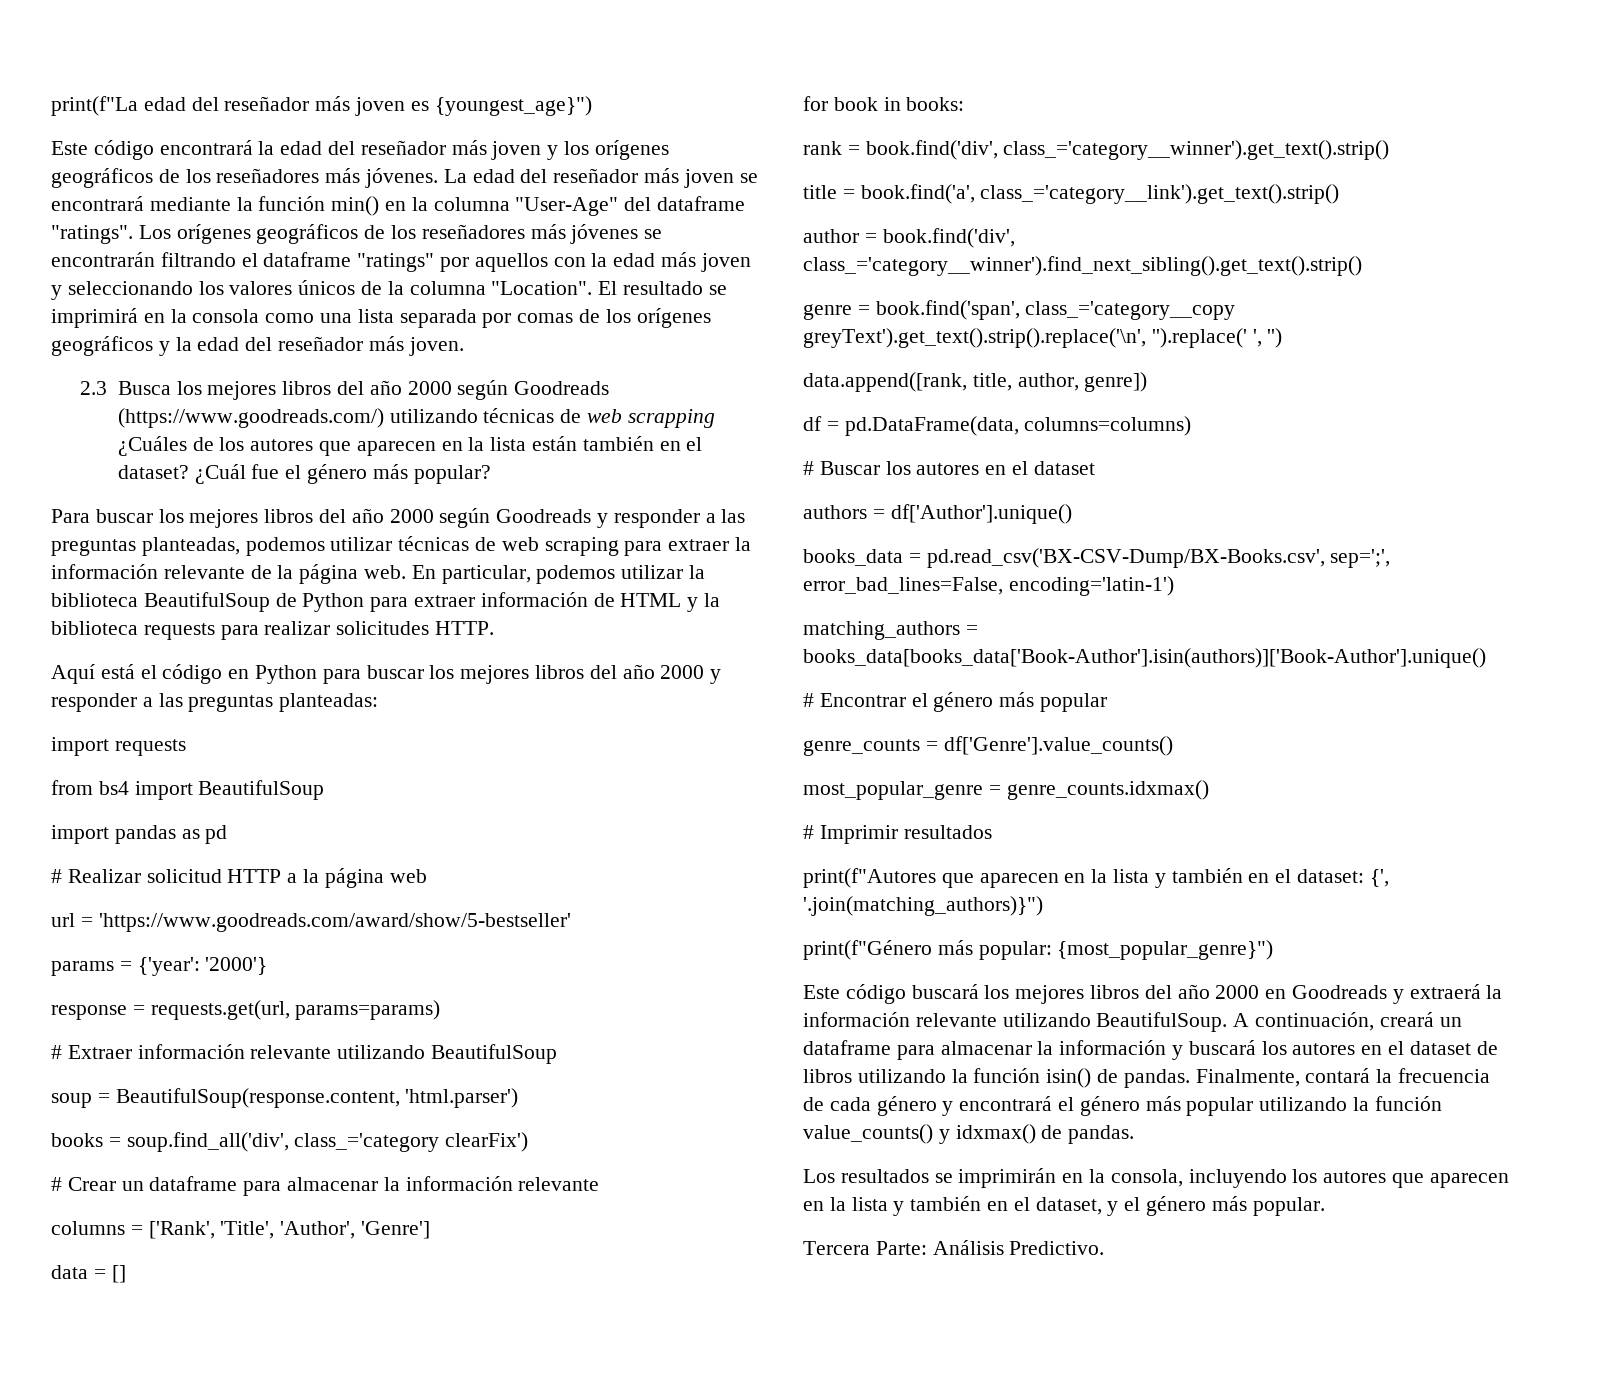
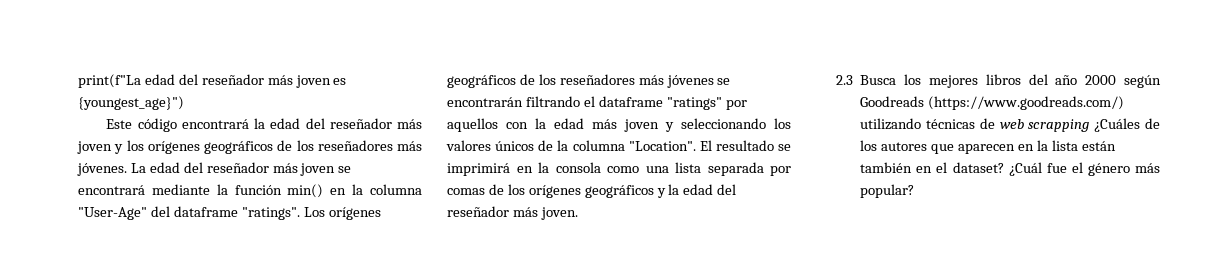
- Para buscar los mejores libros del año 2000 según Goodreads y responder a las preguntas planteadas, podemos utilizar técnicas de web scraping para extraer la información relevante de la página web. En particular, podemos utilizar la biblioteca BeautifulSoup de Python para extraer información de HTML y la biblioteca requests para realizar solicitudes HTTP.
- Aquí está el código en Python para buscar los mejores libros del año 2000 y responder a las preguntas planteadas:
- import requests
- from bs4 import BeautifulSoup
- import pandas as pd
- # Realizar solicitud HTTP a la página web
- url = 'https://www.goodreads.com/award/show/5-bestseller'
- params = {'year': '2000'}
- response = requests.get(url, params=params)
- # Extraer información relevante utilizando BeautifulSoup
- soup = BeautifulSoup(response.content, 'html.parser')
- books = soup.find_all('div', class_='category clearFix')
- # Crear un dataframe para almacenar la información relevante
- columns = ['Rank', 'Title', 'Author', 'Genre']
- data = []
- for book in books:
- rank = book.find('div', class_='category__winner').get_text().strip()
- title = book.find('a', class_='category__link').get_text().strip()
- author = book.find('div', class_='category__winner').find_next_sibling().get_text().strip()
- genre = book.find('span', class_='category__copy greyText').get_text().strip().replace('\n', '').replace(' ', '')
- data.append([rank, title, author, genre])
- df = pd.DataFrame(data, columns=columns)
- # Buscar los autores en el dataset
- authors = df['Author'].unique()
- books_data = pd.read_csv('BX-CSV-Dump/BX-Books.csv', sep=';', error_bad_lines=False, encoding='latin-1')
- matching_authors = books_data[books_data['Book-Author'].isin(authors)]['Book-Author'].unique()
- # Encontrar el género más popular
- genre_counts = df['Genre'].value_counts()
- most_popular_genre = genre_counts.idxmax()
- # Imprimir resultados
- print(f"Autores que aparecen en la lista y también en el dataset: {', '.join(matching_authors)}")
- print(f"Género más popular: {most_popular_genre}")
- Este código buscará los mejores libros del año 2000 en Goodreads y extraerá la información relevante utilizando BeautifulSoup. A continuación, creará un dataframe para almacenar la información y buscará los autores en el dataset de libros utilizando la función isin() de pandas. Finalmente, contará la frecuencia de cada género y encontrará el género más popular utilizando la función value_counts() y idxmax() de pandas.
- Los resultados se imprimirán en la consola, incluyendo los autores que aparecen en la lista y también en el dataset, y el género más popular.
- Tercera Parte: Análisis Predictivo.

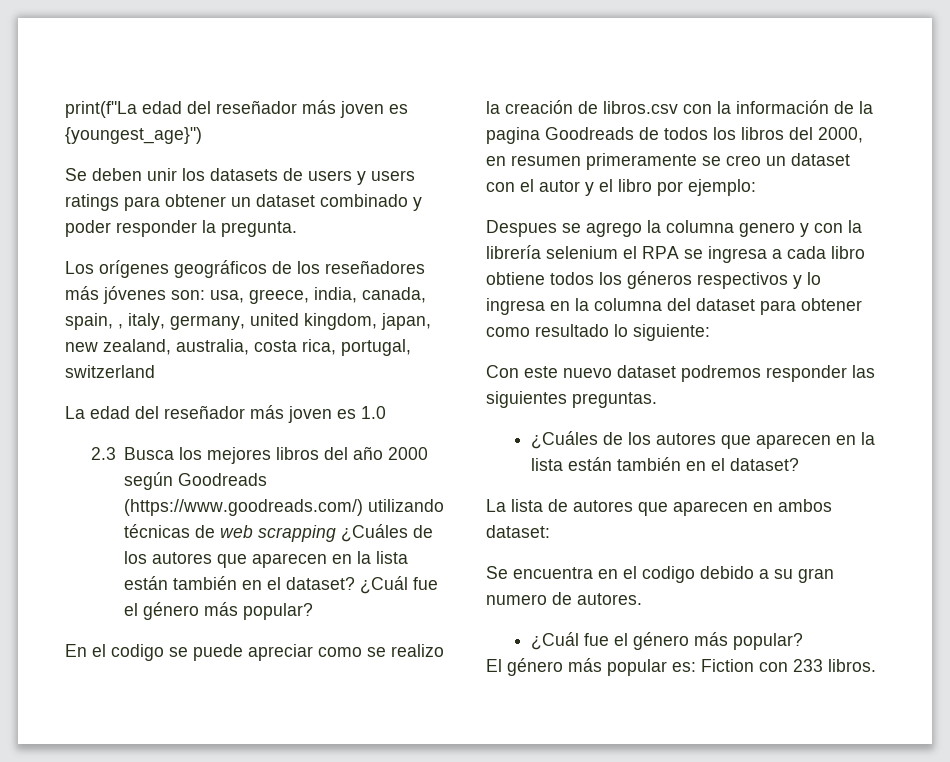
- Este código encontrará la edad del reseñador más joven y los orígenes geográficos de los reseñadores más jóvenes. La edad del reseñador más joven se encontrará mediante la función min() en la columna "User-Age" del dataframe "ratings". Los orígenes geográficos de los reseñadores más jóvenes se encontrarán filtrando el dataframe "ratings" por aquellos con la edad más joven y seleccionando los valores únicos de la columna "Location". El resultado se imprimirá en la consola como una lista separada por comas de los orígenes geográficos y la edad del reseñador más joven.
+ Se deben unir los datasets de users y users ratings para obtener un dataset combinado y poder responder la pregunta.
+ Los orígenes geográficos de los reseñadores más jóvenes son: usa, greece, india, canada, spain, , italy, germany, united kingdom, japan, new zealand, australia, costa rica, portugal, switzerland
+ La edad del reseñador más joven es 1.0
+ En el codigo se puede apreciar como se realizo la creación de libros.csv con la información de la pagina Goodreads de todos los libros del 2000, en resumen primeramente se creo un dataset con el autor y el libro por ejemplo:
+ Despues se agrego la columna genero y con la librería selenium el RPA se ingresa a cada libro obtiene todos los géneros respectivos y lo ingresa en la columna del dataset para obtener como resultado lo siguiente:
+ Con este nuevo dataset podremos responder las siguientes preguntas.
+ ¿Cuáles de los autores que aparecen en la lista están también en el dataset?
+ La lista de autores que aparecen en ambos dataset:
+ Se encuentra en el codigo debido a su gran numero de autores.
+ ¿Cuál fue el género más popular?
+ El género más popular es: Fiction con 233 libros.

